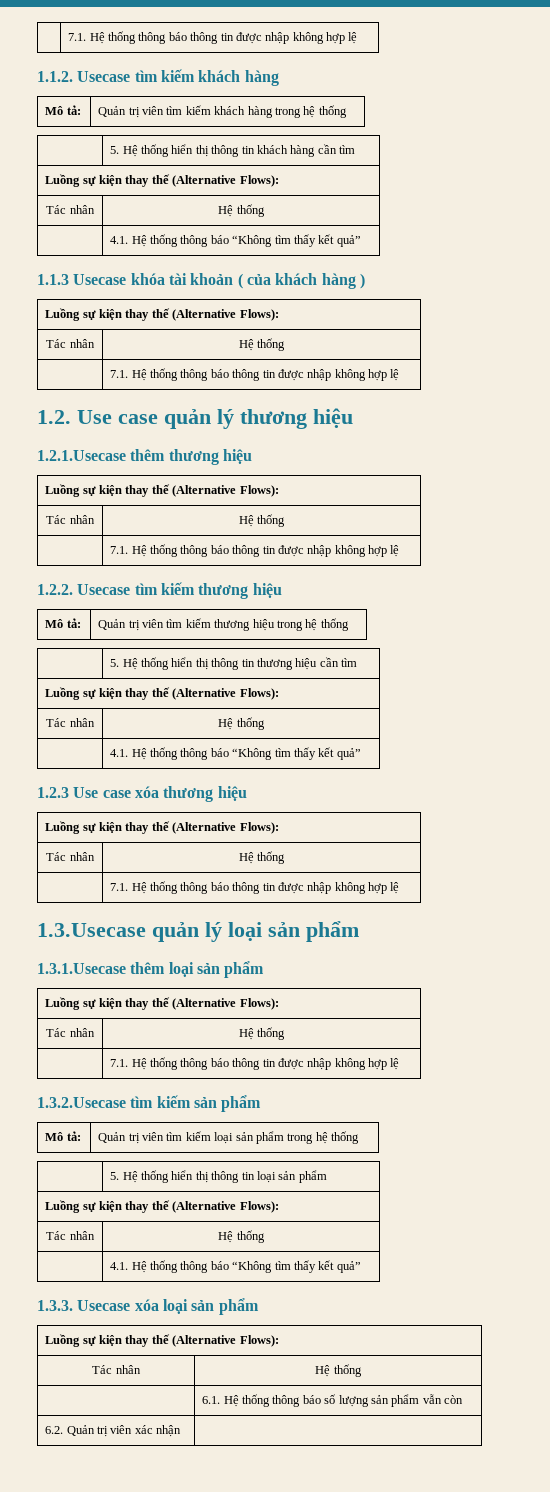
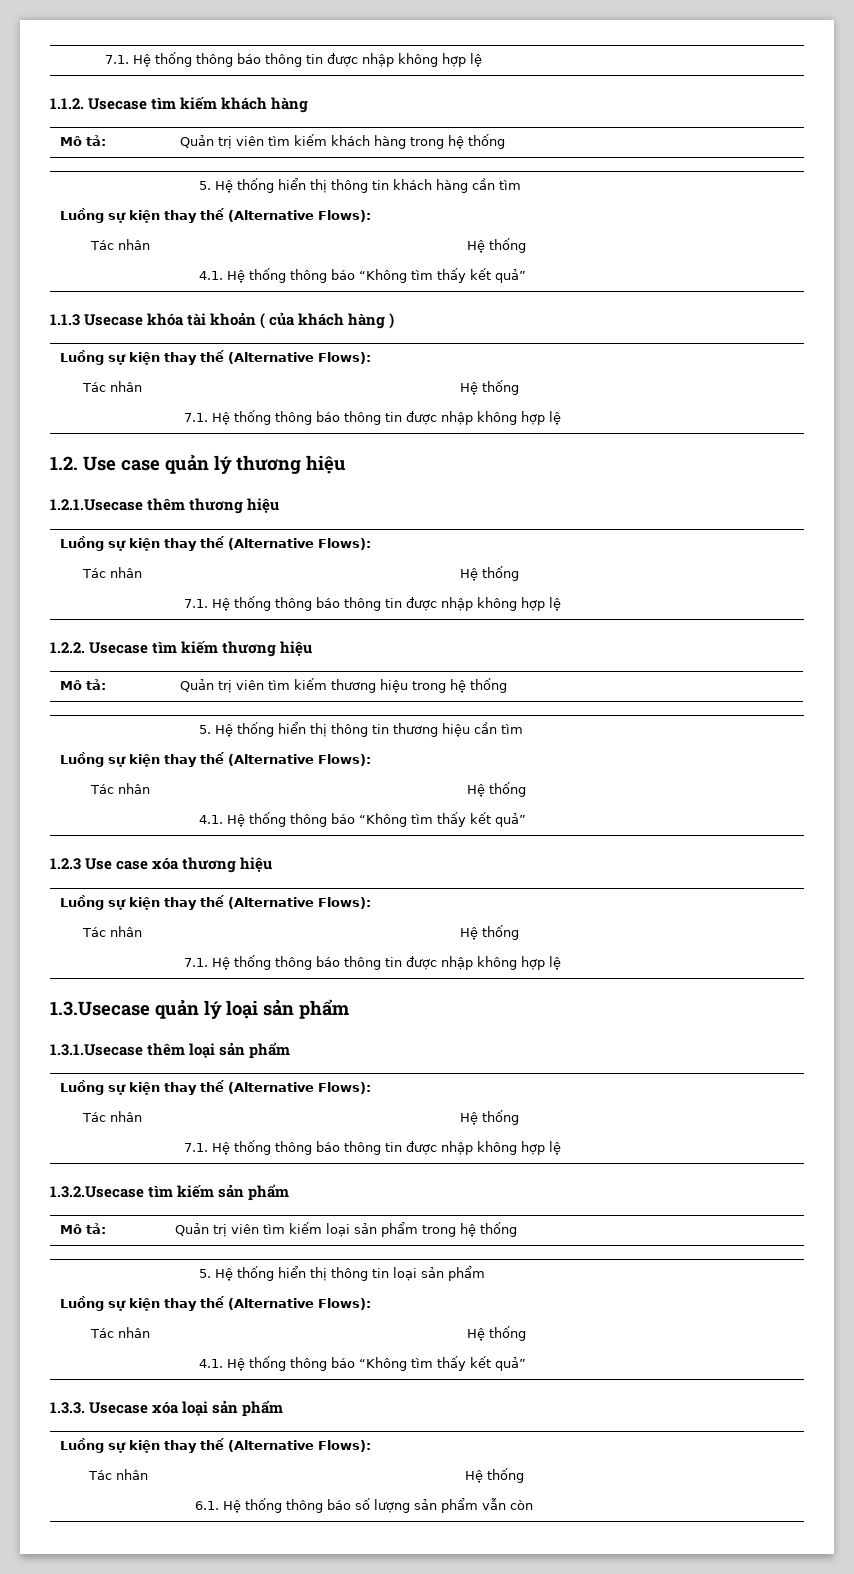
- 6.2. Quản trị viên xác nhận |

